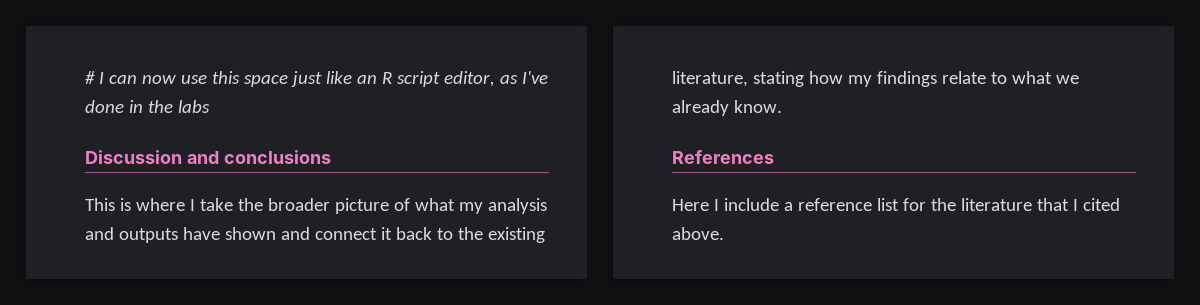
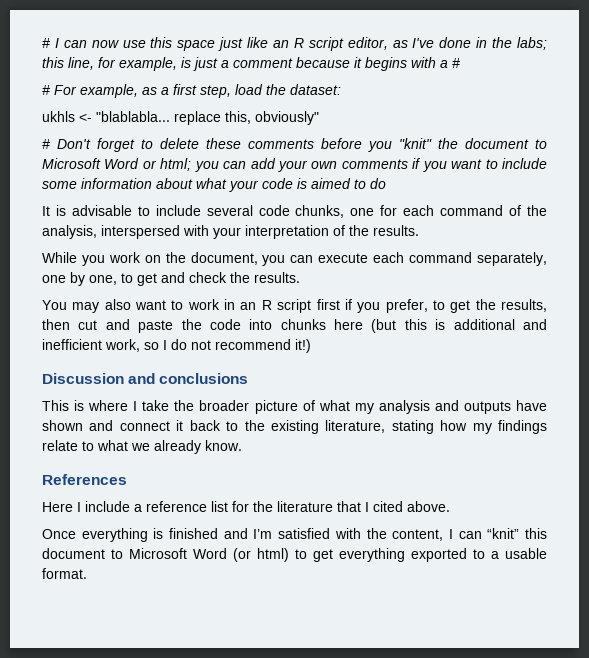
- # I can now use this space just like an R script editor, as I've done in the labs
+ # I can now use this space just like an R script editor, as I've done in the labs; this line, for example, is just a comment because it begins with a #
+ # For example, as a first step, load the dataset:
+ ukhls <- "blablabla... replace this, obviously"
+ # Don't forget to delete these comments before you "knit" the document to Microsoft Word or html; you can add your own comments if you want to include some information about what your code is aimed to do
+ It is advisable to include several code chunks, one for each command of the analysis, interspersed with your interpretation of the results.
+ While you work on the document, you can execute each command separately, one by one, to get and check the results.
+ You may also want to work in an R script first if you prefer, to get the results, then cut and paste the code into chunks here (but this is additional and inefficient work, so I do not recommend it!)
+ Once everything is finished and I’m satisfied with the content, I can “knit” this document to Microsoft Word (or html) to get everything exported to a usable format.

